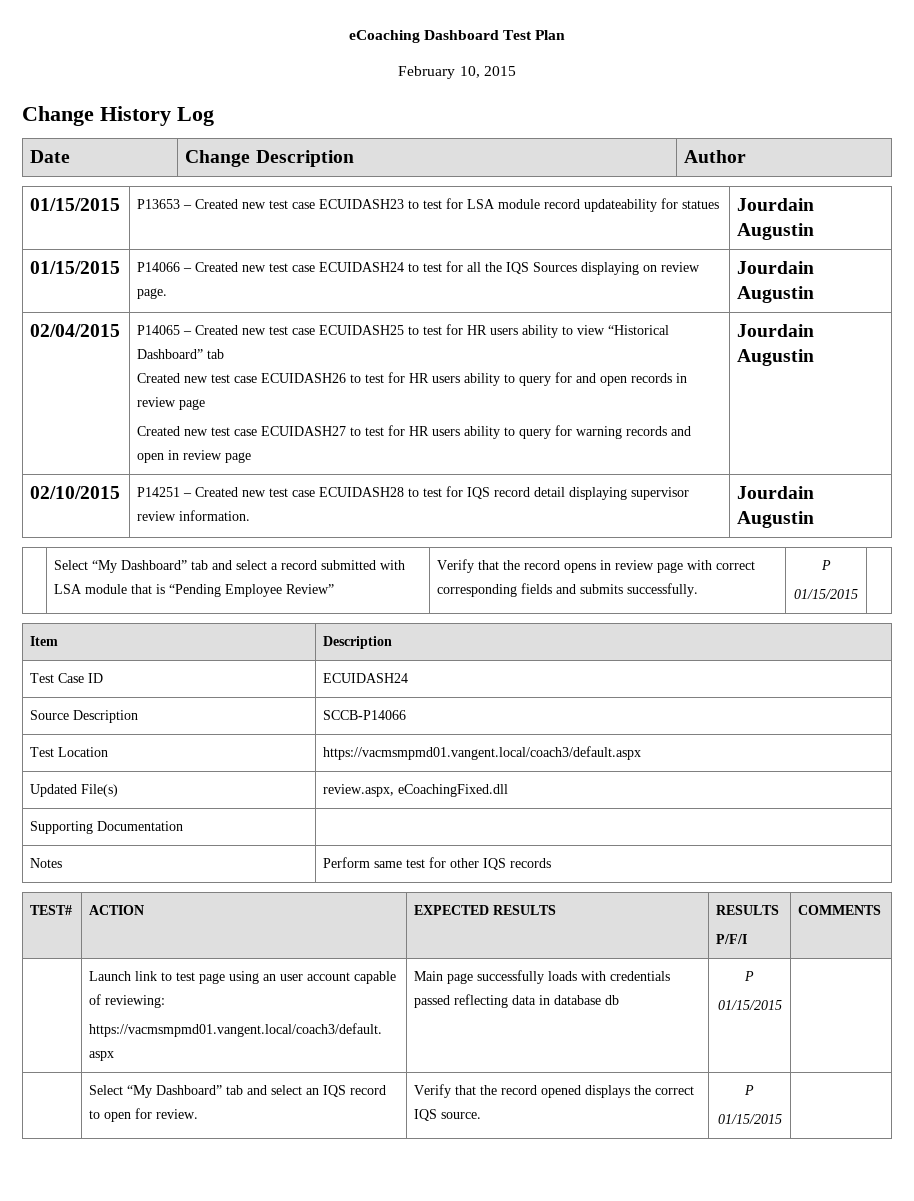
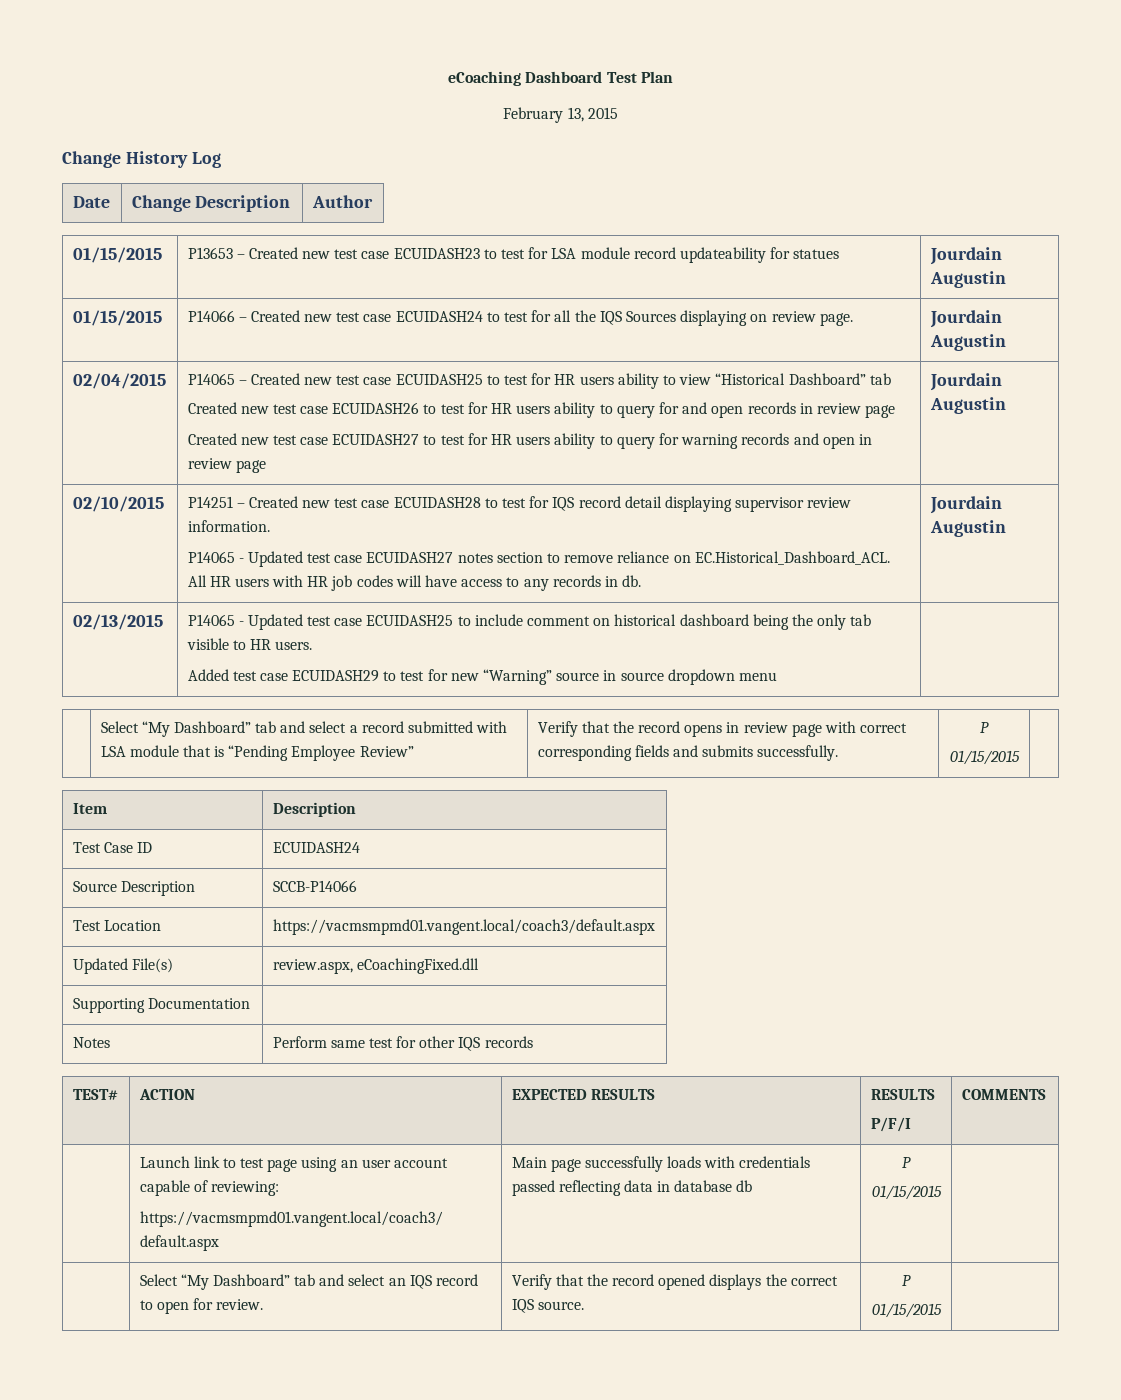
- February 10, 2015
+ February 13, 2015
- P14251 – Created new test case ECUIDASH28 to test for IQS record detail displaying supervisor review information. | Jourdain Augustin
+ P14251 – Created new test case ECUIDASH28 to test for IQS record detail displaying supervisor review information.
+ P14065 - Updated test case ECUIDASH27 notes section to remove reliance on EC.Historical_Dashboard_ACL. All HR users with HR job codes will have access to any records in db. | Jourdain Augustin
+ 02/13/2015 | P14065 - Updated test case ECUIDASH25 to include comment on historical dashboard being the only tab visible to HR users.
+ Added test case ECUIDASH29 to test for new “Warning” source in source dropdown menu |

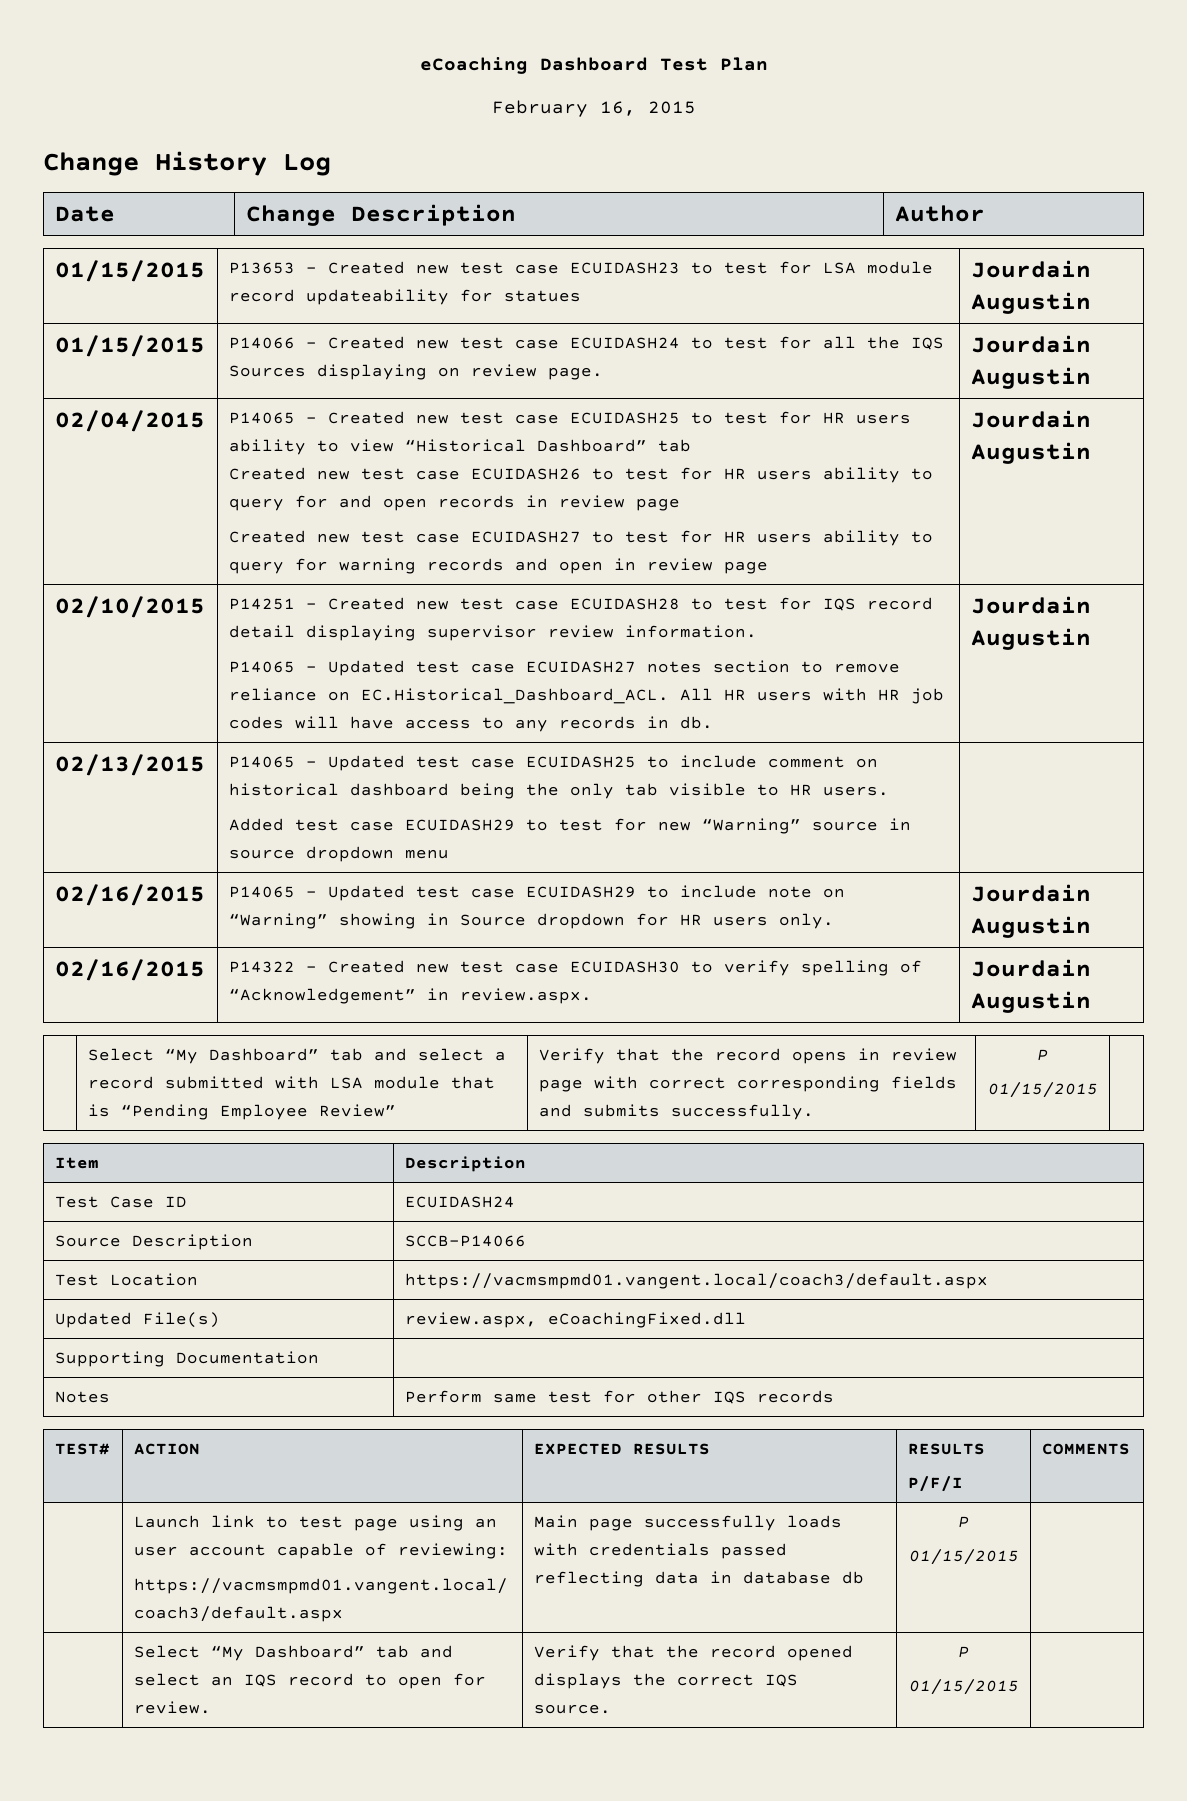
- February 13, 2015
+ February 16, 2015
+ 02/16/2015 | P14065 – Updated test case ECUIDASH29 to include note on “Warning” showing in Source dropdown for HR users only. | Jourdain Augustin
+ 02/16/2015 | P14322 – Created new test case ECUIDASH30 to verify spelling of “Acknowledgement” in review.aspx. | Jourdain Augustin

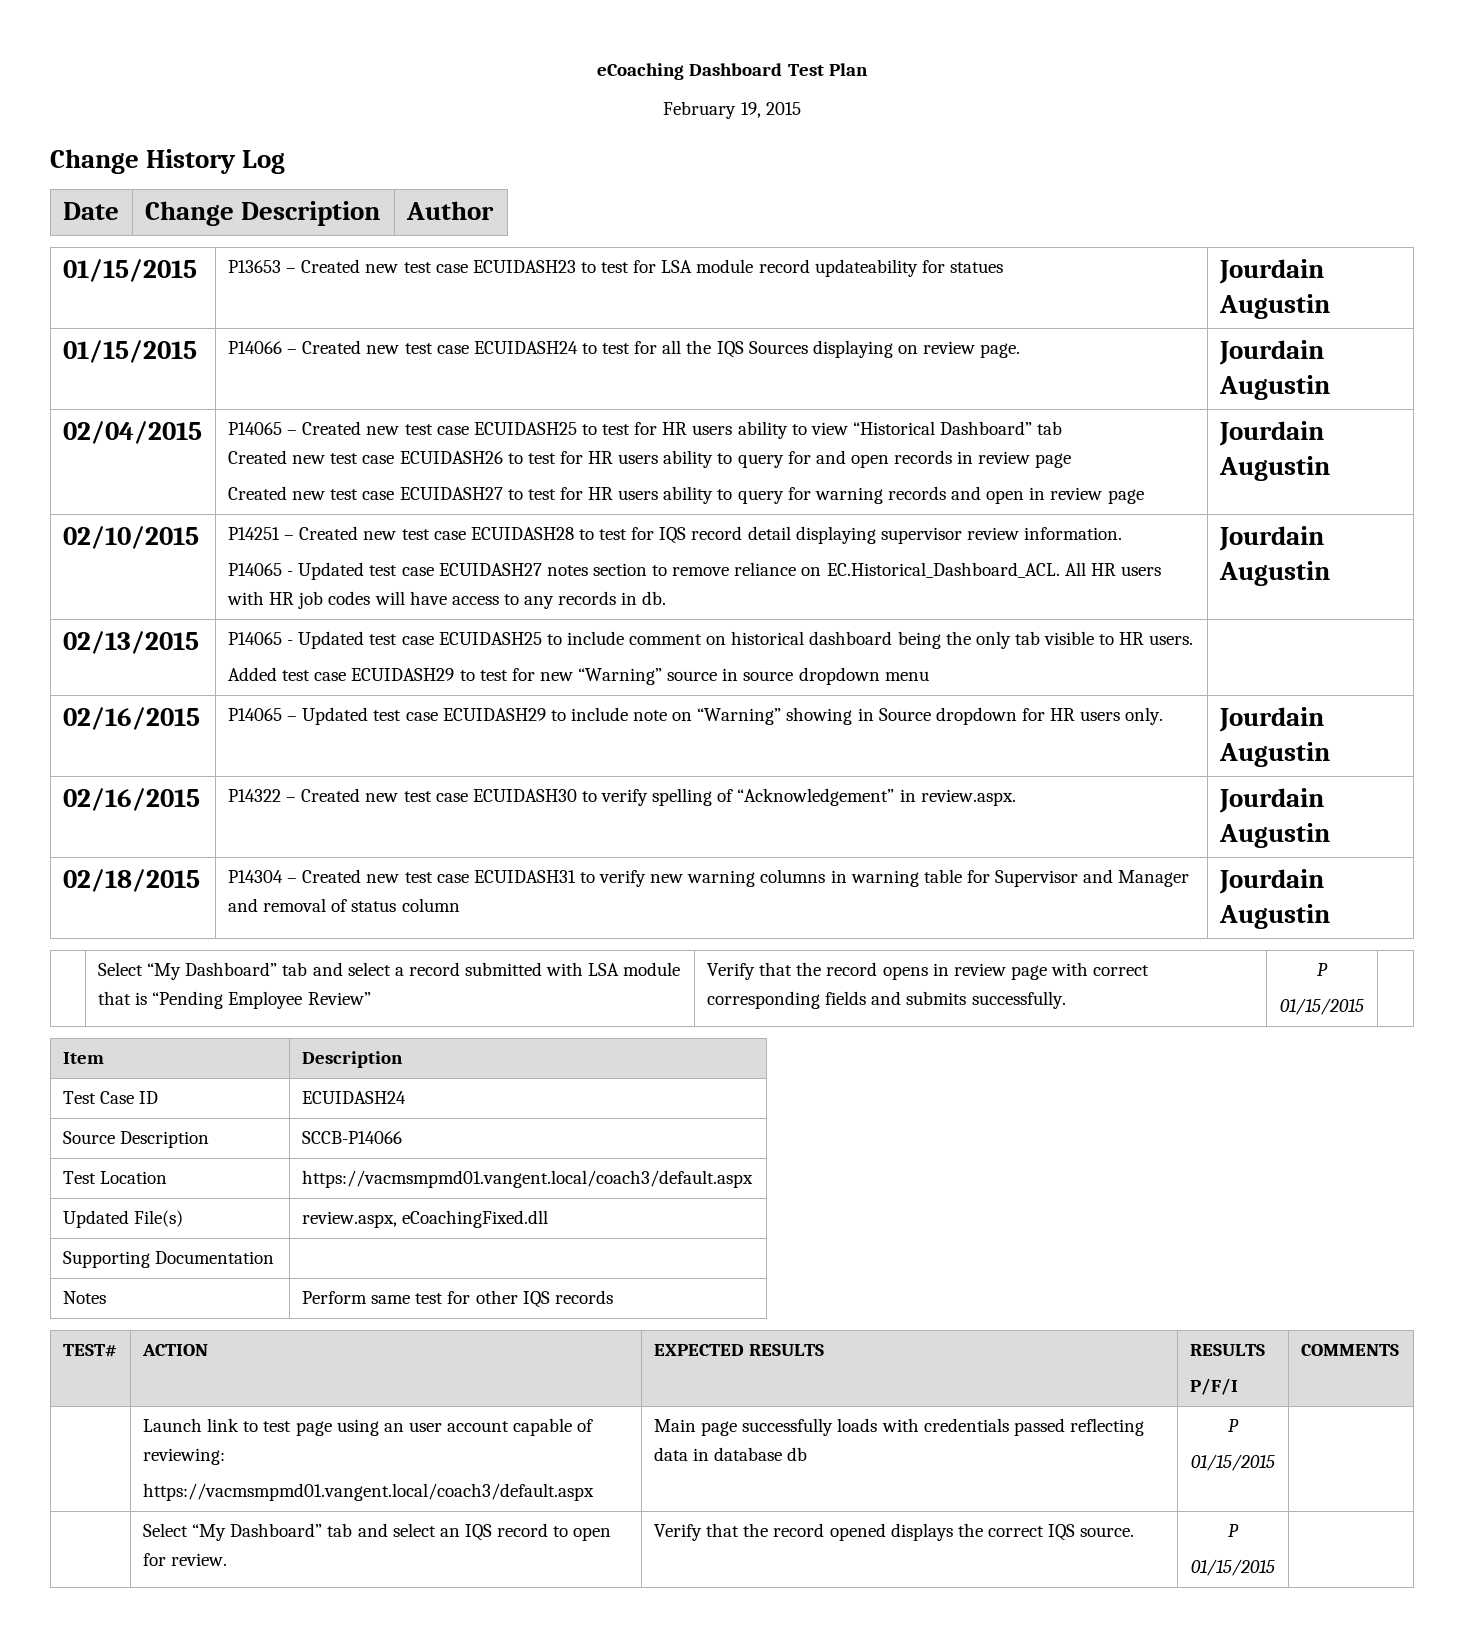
- February 16, 2015
+ February 19, 2015
+ 02/18/2015 | P14304 – Created new test case ECUIDASH31 to verify new warning columns in warning table for Supervisor and Manager and removal of status column | Jourdain Augustin

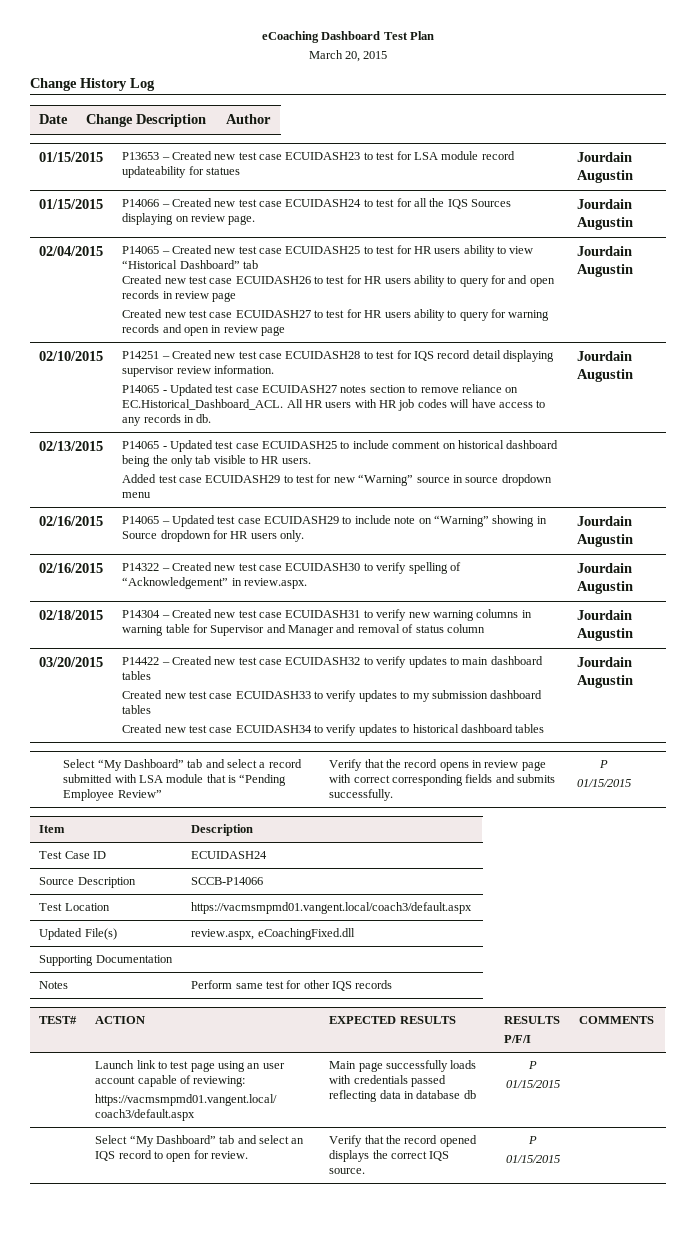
- February 19, 2015
+ March 20, 2015
+ 03/20/2015 | P14422 – Created new test case ECUIDASH32 to verify updates to main dashboard tables
+ Created new test case ECUIDASH33 to verify updates to my submission dashboard tables
+ Created new test case ECUIDASH34 to verify updates to historical dashboard tables | Jourdain Augustin

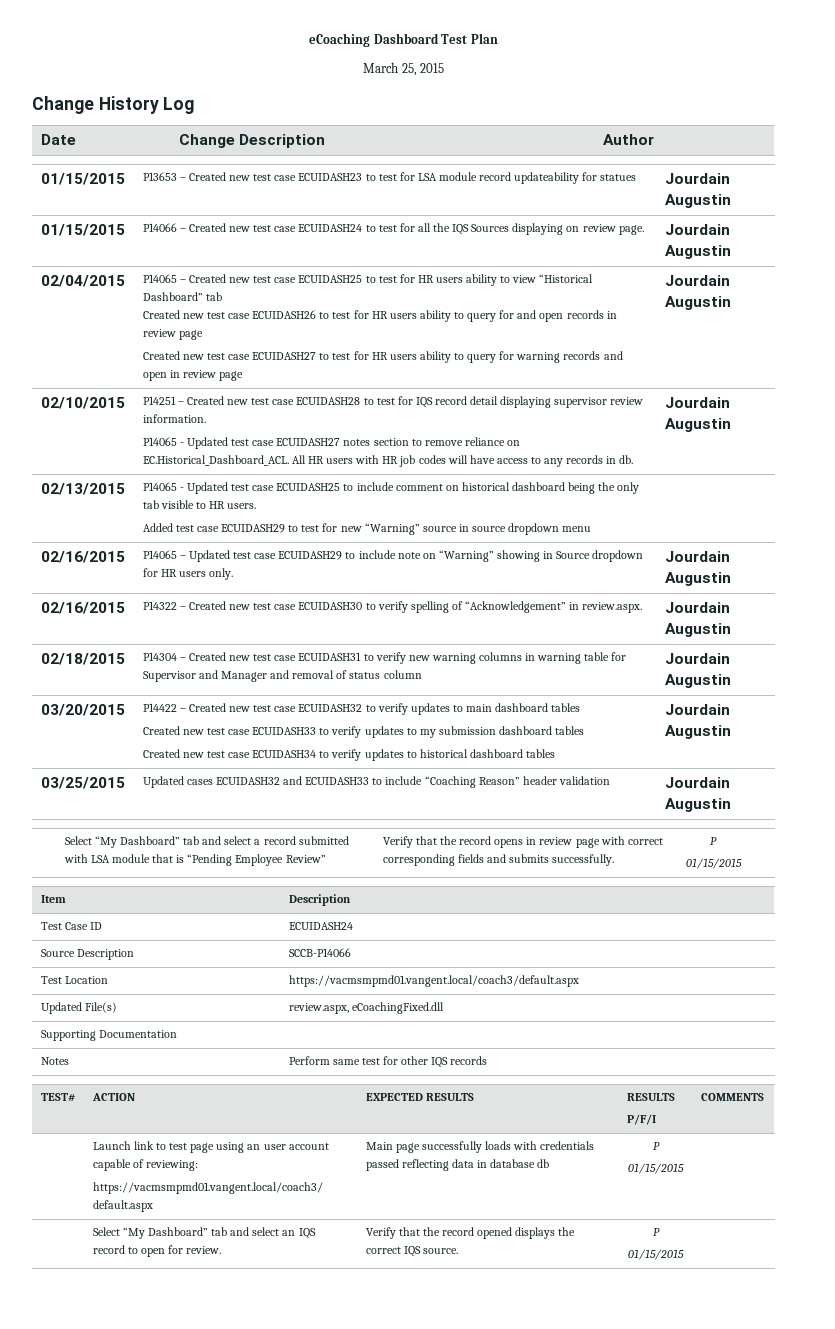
- March 20, 2015
+ March 25, 2015
+ 03/25/2015 | Updated cases ECUIDASH32 and ECUIDASH33 to include “Coaching Reason” header validation | Jourdain Augustin

